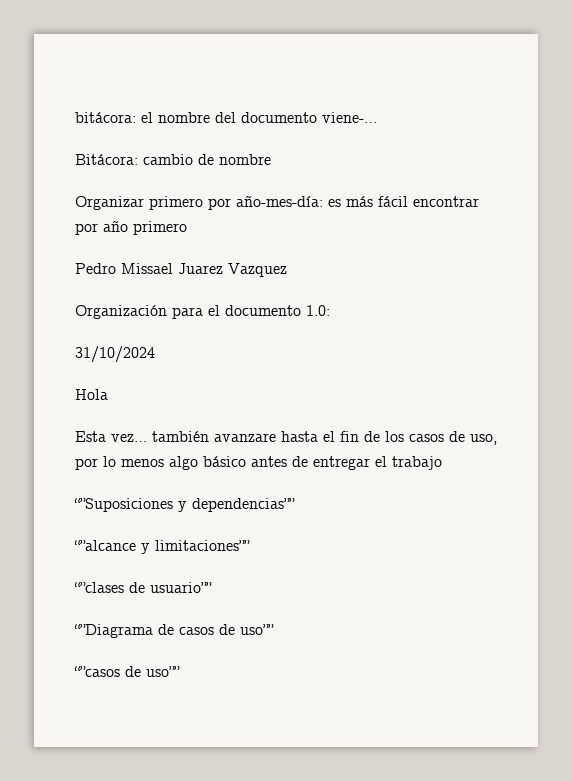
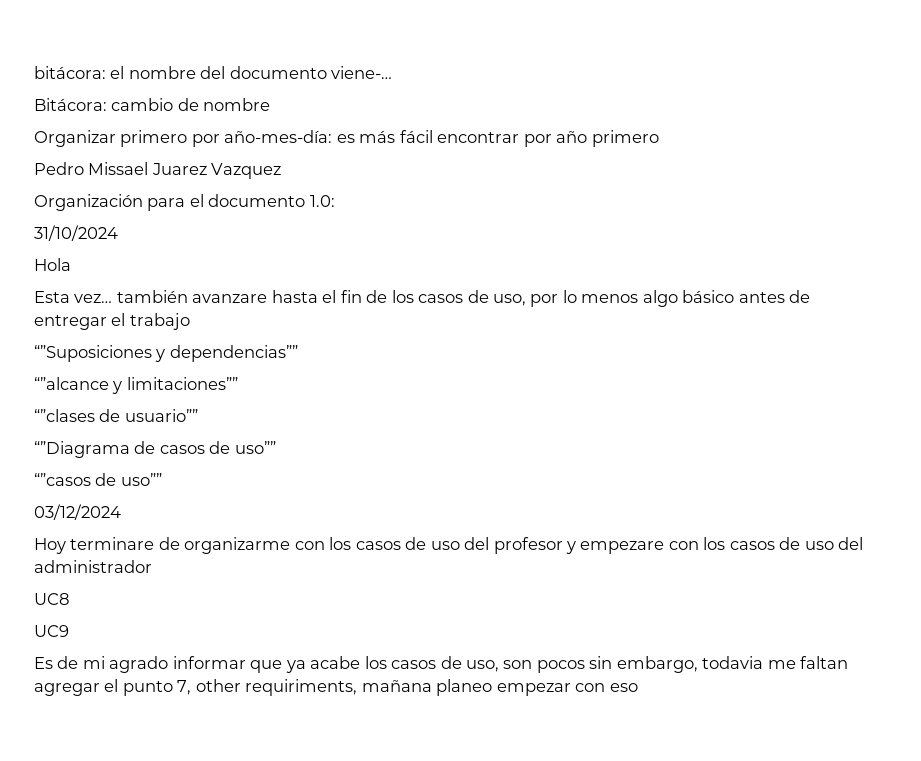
+ 03/12/2024
+ Hoy terminare de organizarme con los casos de uso del profesor y empezare con los casos de uso del administrador
+ UC8
+ UC9
+ Es de mi agrado informar que ya acabe los casos de uso, son pocos sin embargo, todavia me faltan agregar el punto 7, other requiriments, mañana planeo empezar con eso

